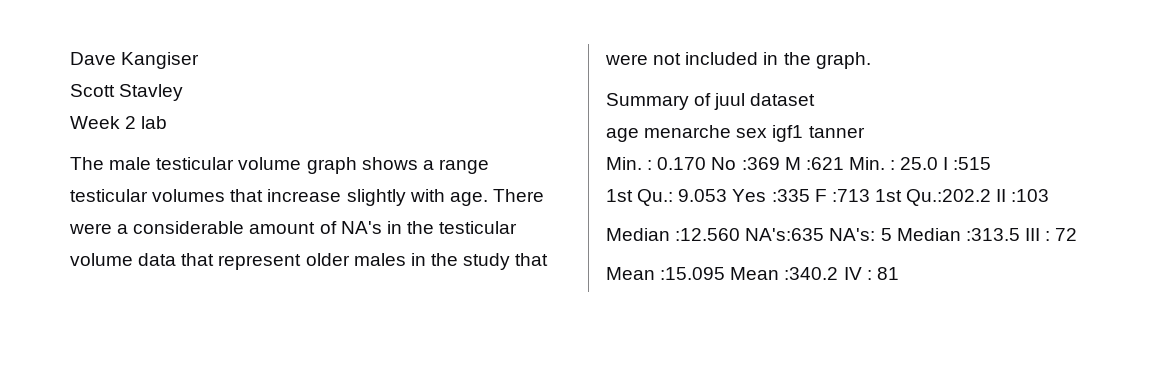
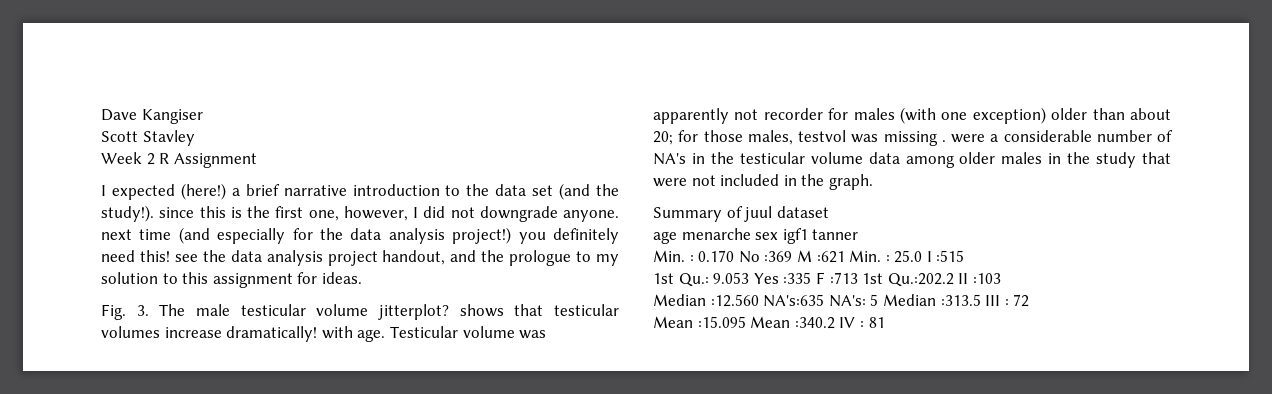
- Week 2 lab
- The male testicular volume graph shows a range testicular volumes that increase slightly with age. There were a considerable amount of NA's in the testicular volume data that represent older males in the study that were not included in the graph.
+ Week 2 R Assignment
+ I expected (here!) a brief narrative introduction to the data set (and the study!). since this is the first one, however, I did not downgrade anyone. next time (and especially for the data analysis project!) you definitely need this! see the data analysis project handout, and the prologue to my solution to this assignment for ideas.
+ Fig. 3. The male testicular volume jitterplot? shows that testicular volumes increase dramatically! with age. Testicular volume was apparently not recorder for males (with one exception) older than about 20; for those males, testvol was missing . were a considerable number of NA's in the testicular volume data among older males in the study that were not included in the graph.

